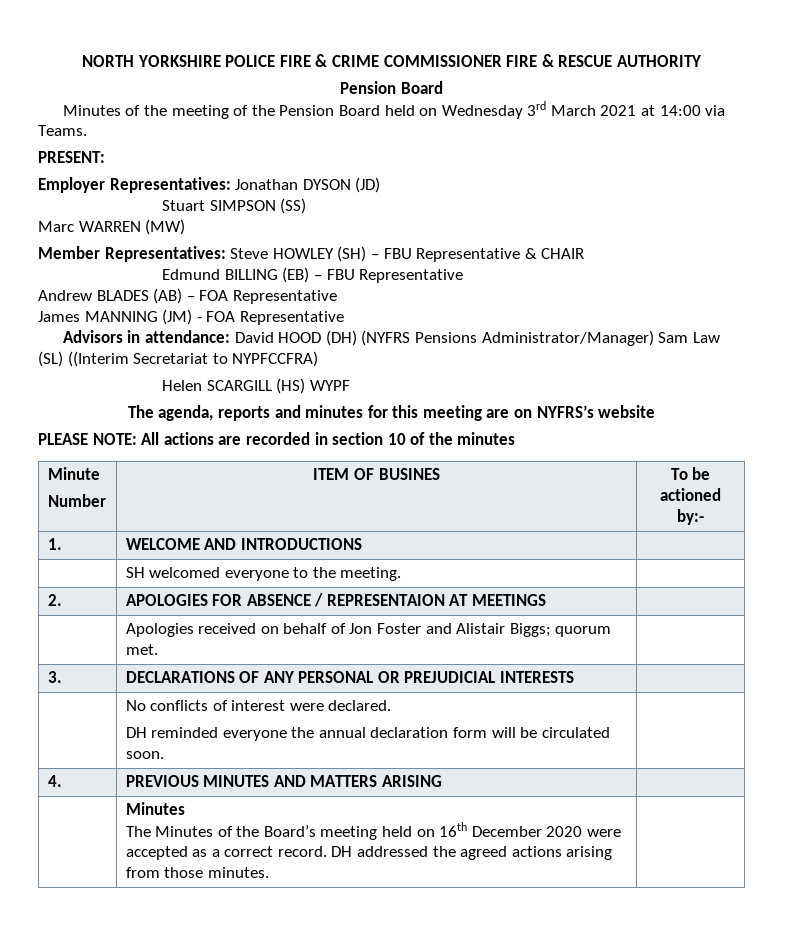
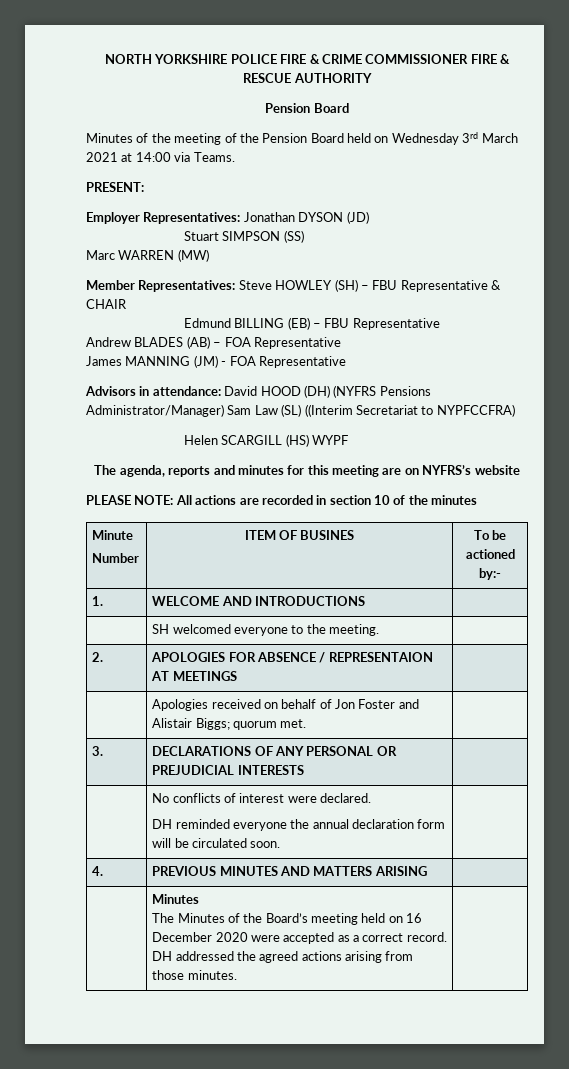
  | Minutes
- The Minutes of the Board’s meeting held on 16th December 2020 were accepted as a correct record. DH addressed the agreed actions arising from those minutes. |
+ The Minutes of the Board’s meeting held on 16 December 2020 were accepted as a correct record. DH addressed the agreed actions arising from those minutes. |

